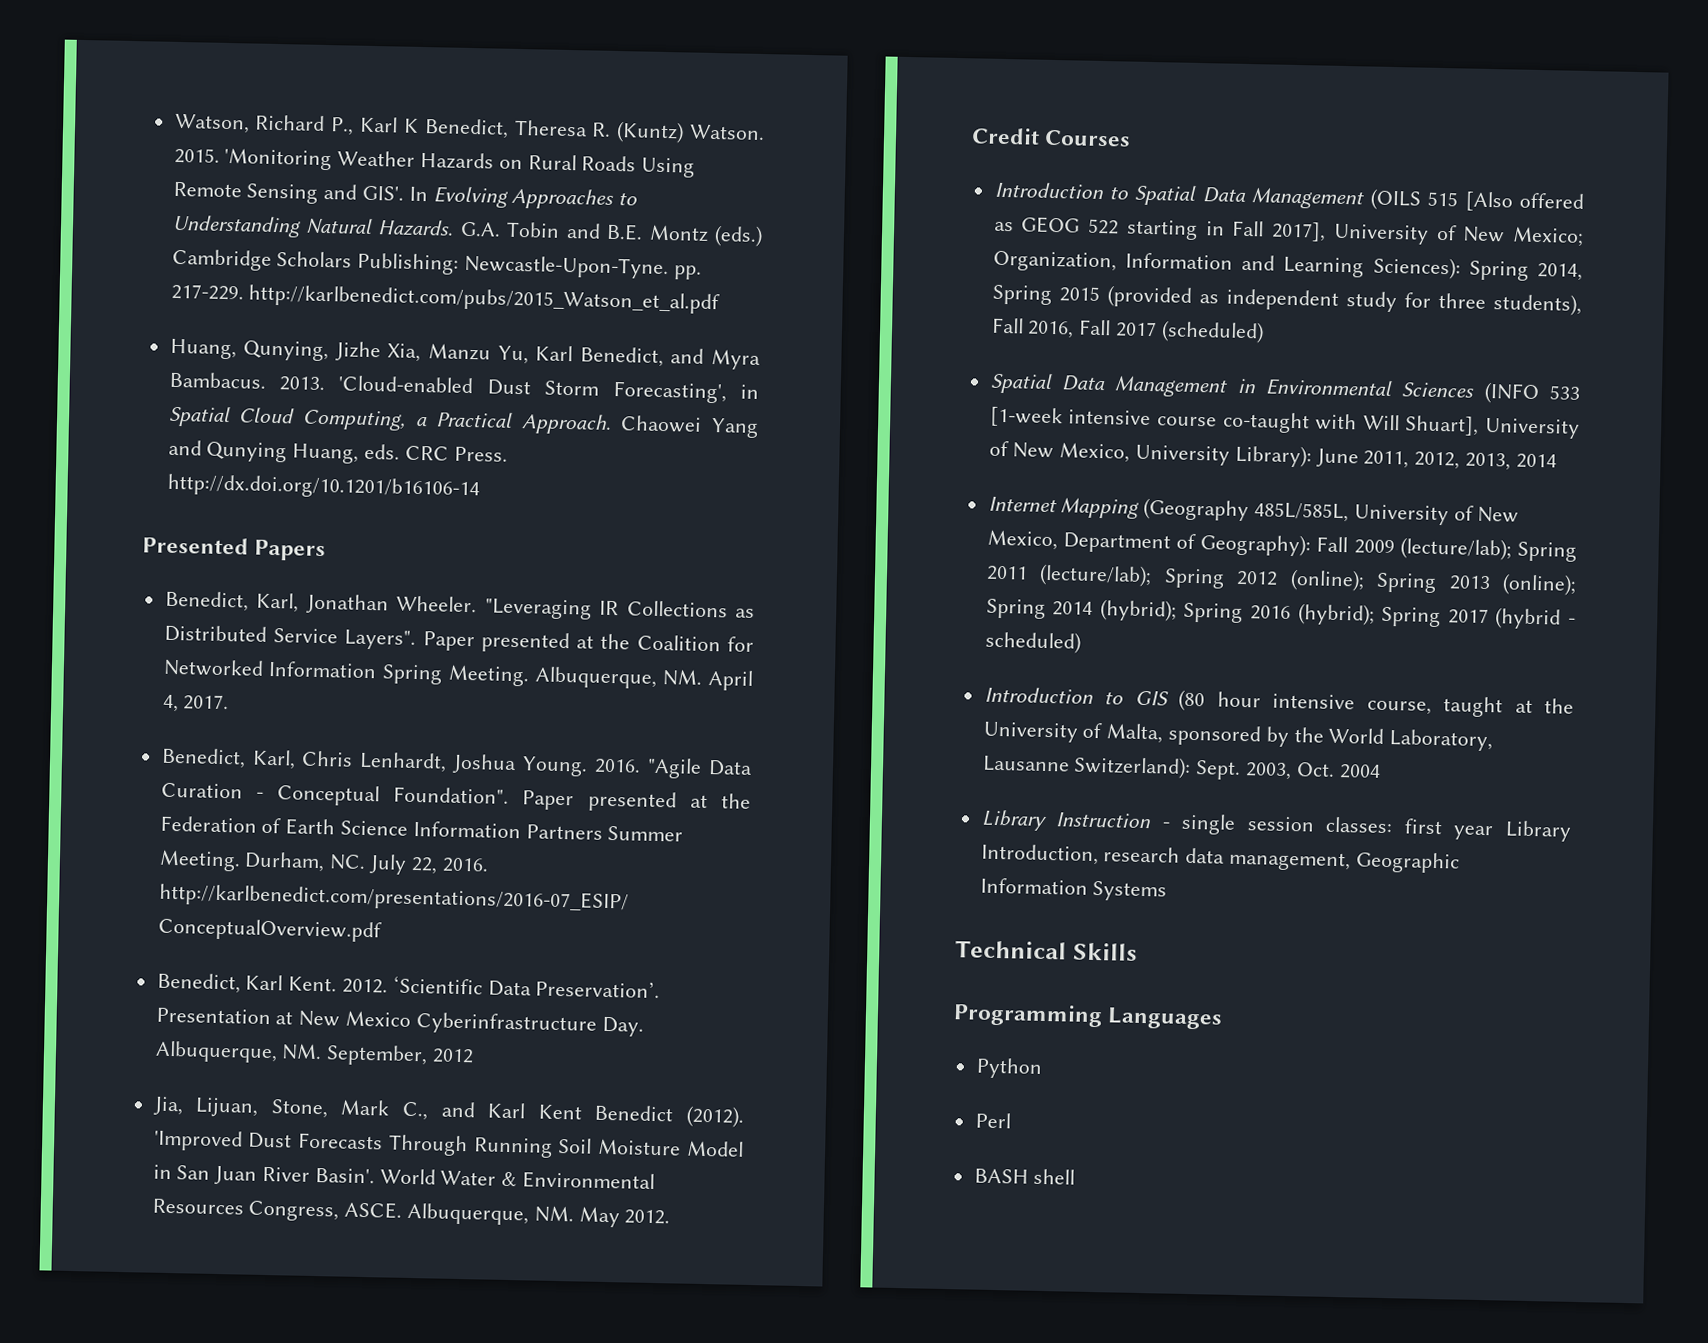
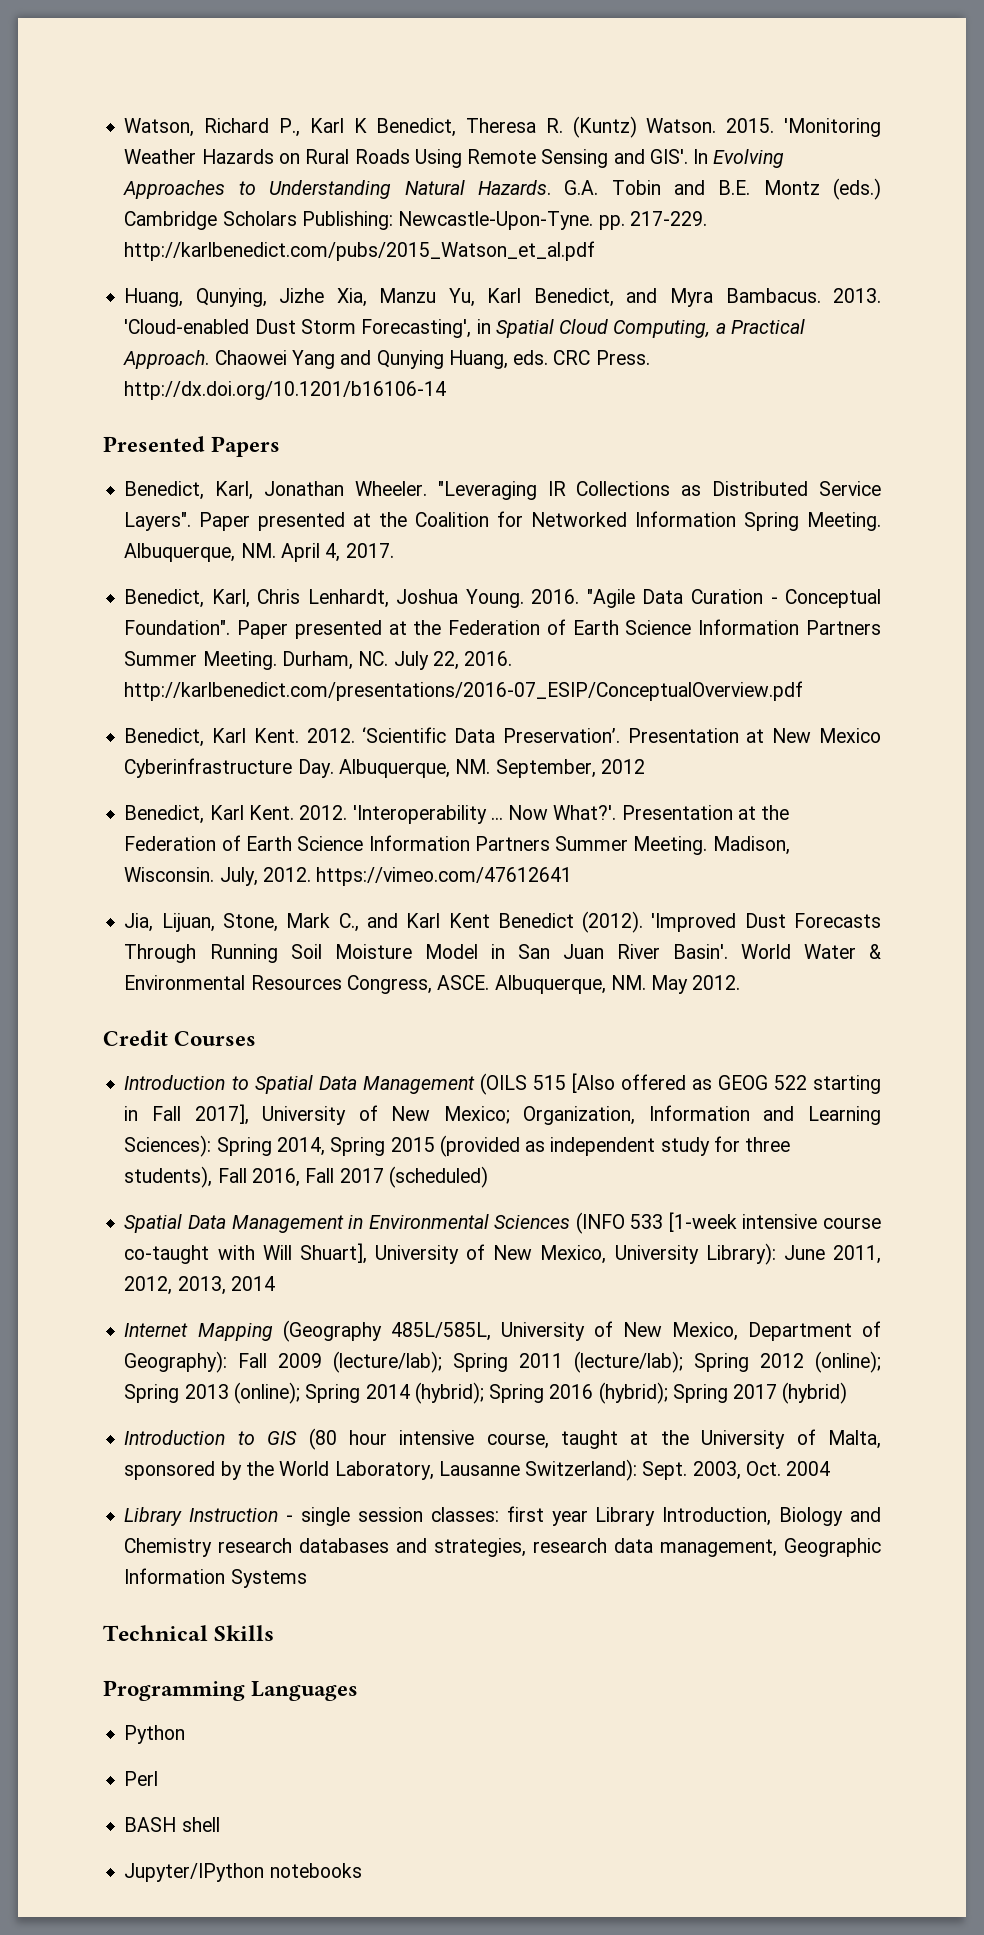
+ Benedict, Karl Kent. 2012. 'Interoperability ... Now What?'. Presentation at the Federation of Earth Science Information Partners Summer Meeting. Madison, Wisconsin. July, 2012. https://vimeo.com/47612641
- Internet Mapping (Geography 485L/585L, University of New Mexico, Department of Geography): Fall 2009 (lecture/lab); Spring 2011 (lecture/lab); Spring 2012 (online); Spring 2013 (online); Spring 2014 (hybrid); Spring 2016 (hybrid); Spring 2017 (hybrid - scheduled)
+ Internet Mapping (Geography 485L/585L, University of New Mexico, Department of Geography): Fall 2009 (lecture/lab); Spring 2011 (lecture/lab); Spring 2012 (online); Spring 2013 (online); Spring 2014 (hybrid); Spring 2016 (hybrid); Spring 2017 (hybrid)
- Library Instruction - single session classes: first year Library Introduction, research data management, Geographic Information Systems
+ Library Instruction - single session classes: first year Library Introduction, Biology and Chemistry research databases and strategies, research data management, Geographic Information Systems
+ Jupyter/IPython notebooks

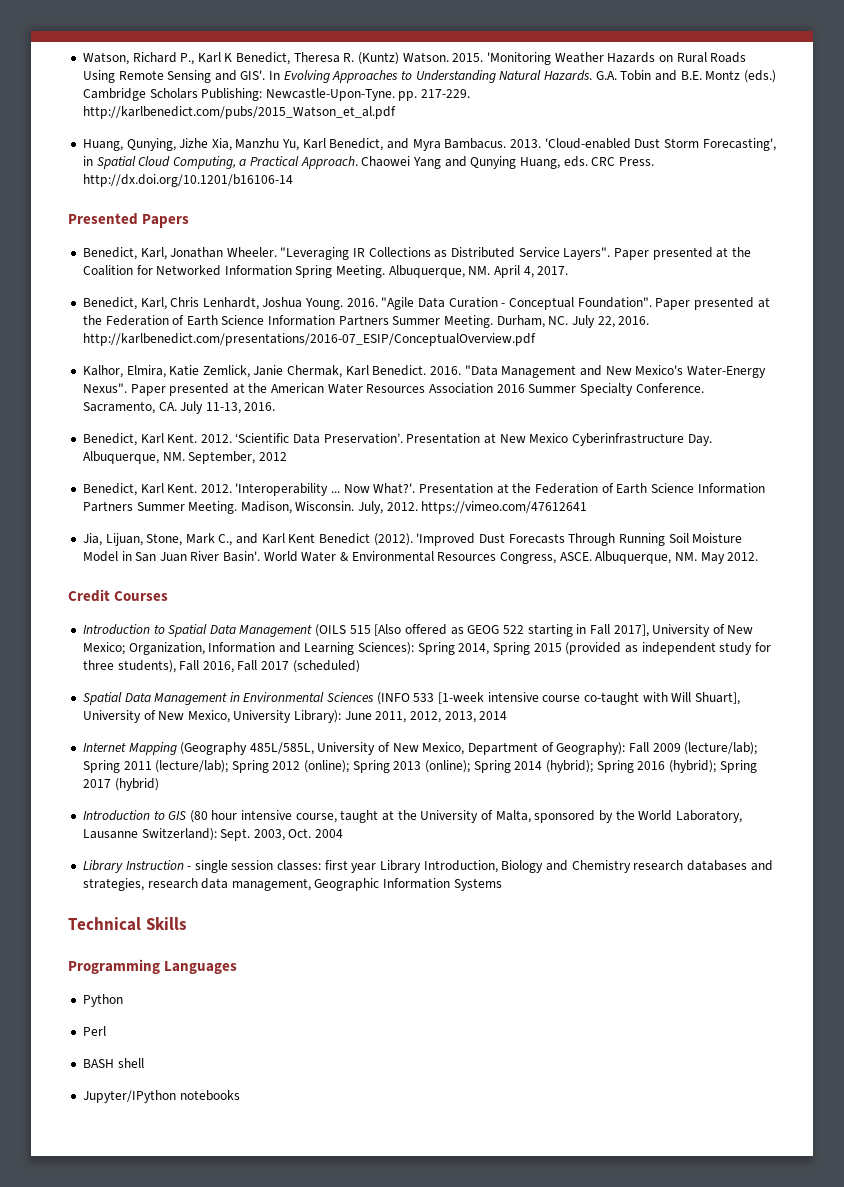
- Huang, Qunying, Jizhe Xia, Manzu Yu, Karl Benedict, and Myra Bambacus.
+ Huang, Qunying, Jizhe Xia, Manzhu Yu, Karl Benedict, and Myra Bambacus.
+ Kalhor, Elmira, Katie Zemlick, Janie Chermak, Karl Benedict. 2016. "Data Management and New Mexico's Water‐Energy Nexus". Paper presented at the American Water Resources Association 2016 Summer Specialty Conference. Sacramento, CA. July 11-13, 2016.

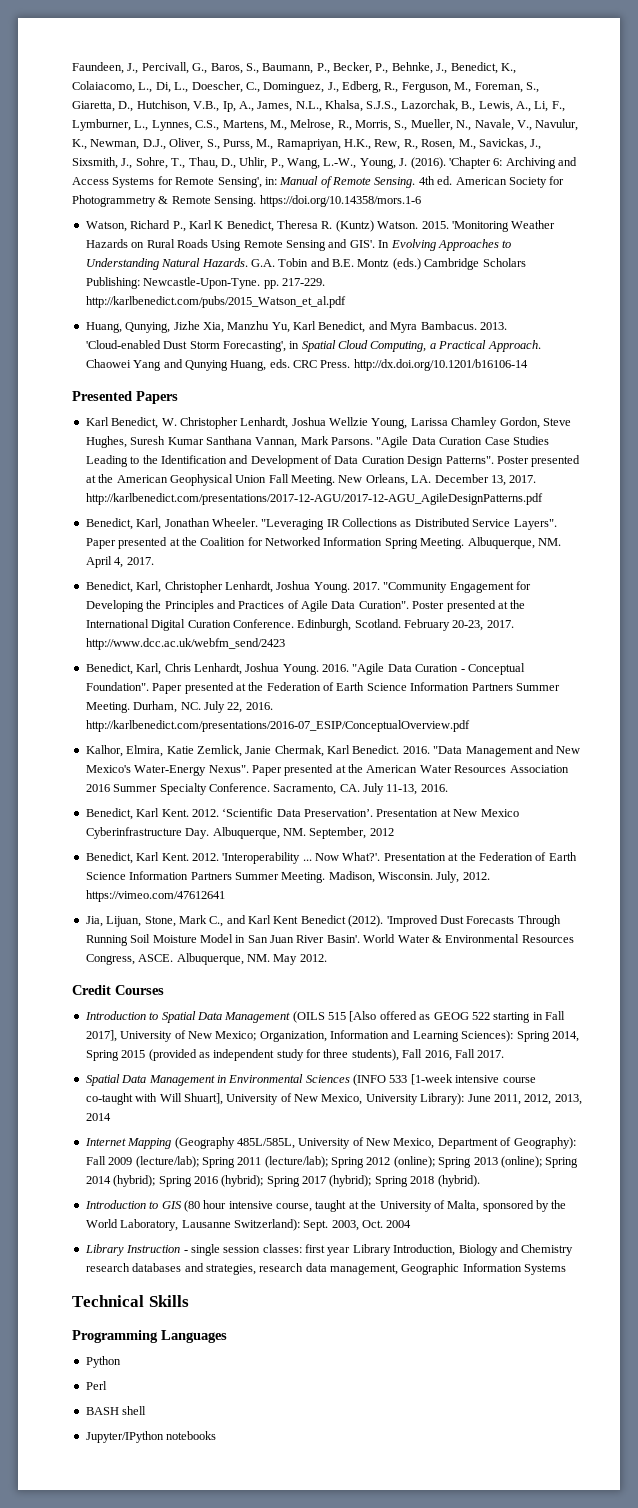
+ Faundeen, J., Percivall, G., Baros, S., Baumann, P., Becker, P., Behnke, J., Benedict, K., Colaiacomo, L., Di, L., Doescher, C., Dominguez, J., Edberg, R., Ferguson, M., Foreman, S., Giaretta, D., Hutchison, V.B., Ip, A., James, N.L., Khalsa, S.J.S., Lazorchak, B., Lewis, A., Li, F., Lymburner, L., Lynnes, C.S., Martens, M., Melrose, R., Morris, S., Mueller, N., Navale, V., Navulur, K., Newman, D.J., Oliver, S., Purss, M., Ramapriyan, H.K., Rew, R., Rosen, M., Savickas, J., Sixsmith, J., Sohre, T., Thau, D., Uhlir, P., Wang, L.-W., Young, J. (2016). 'Chapter 6: Archiving and Access Systems for Remote Sensing', in: Manual of Remote Sensing. 4th ed. American Society for Photogrammetry & Remote Sensing. https://doi.org/10.14358/mors.1-6
+ Karl Benedict, W. Christopher Lenhardt, Joshua Wellzie Young, Larissa Chamley Gordon, Steve Hughes, Suresh Kumar Santhana Vannan, Mark Parsons. "Agile Data Curation Case Studies Leading to the Identification and Development of Data Curation Design Patterns". Poster presented at the American Geophysical Union Fall Meeting. New Orleans, LA. December 13, 2017. http://karlbenedict.com/presentations/2017-12-AGU/2017-12-AGU_AgileDesignPatterns.pdf
+ Benedict, Karl, Christopher Lenhardt, Joshua Young. 2017. "Community Engagement for Developing the Principles and Practices of Agile Data Curation". Poster presented at the International Digital Curation Conference. Edinburgh, Scotland. February 20-23, 2017. http://www.dcc.ac.uk/webfm_send/2423
- Introduction to Spatial Data Management (OILS 515 [Also offered as GEOG 522 starting in Fall 2017], University of New Mexico; Organization, Information and Learning Sciences): Spring 2014, Spring 2015 (provided as independent study for three students), Fall 2016, Fall 2017 (scheduled)
+ Introduction to Spatial Data Management (OILS 515 [Also offered as GEOG 522 starting in Fall 2017], University of New Mexico; Organization, Information and Learning Sciences): Spring 2014, Spring 2015 (provided as independent study for three students), Fall 2016, Fall 2017.
- Internet Mapping (Geography 485L/585L, University of New Mexico, Department of Geography): Fall 2009 (lecture/lab); Spring 2011 (lecture/lab); Spring 2012 (online); Spring 2013 (online); Spring 2014 (hybrid); Spring 2016 (hybrid); Spring 2017 (hybrid)
+ Internet Mapping (Geography 485L/585L, University of New Mexico, Department of Geography): Fall 2009 (lecture/lab); Spring 2011 (lecture/lab); Spring 2012 (online); Spring 2013 (online); Spring 2014 (hybrid); Spring 2016 (hybrid); Spring 2017 (hybrid); Spring 2018 (hybrid).

